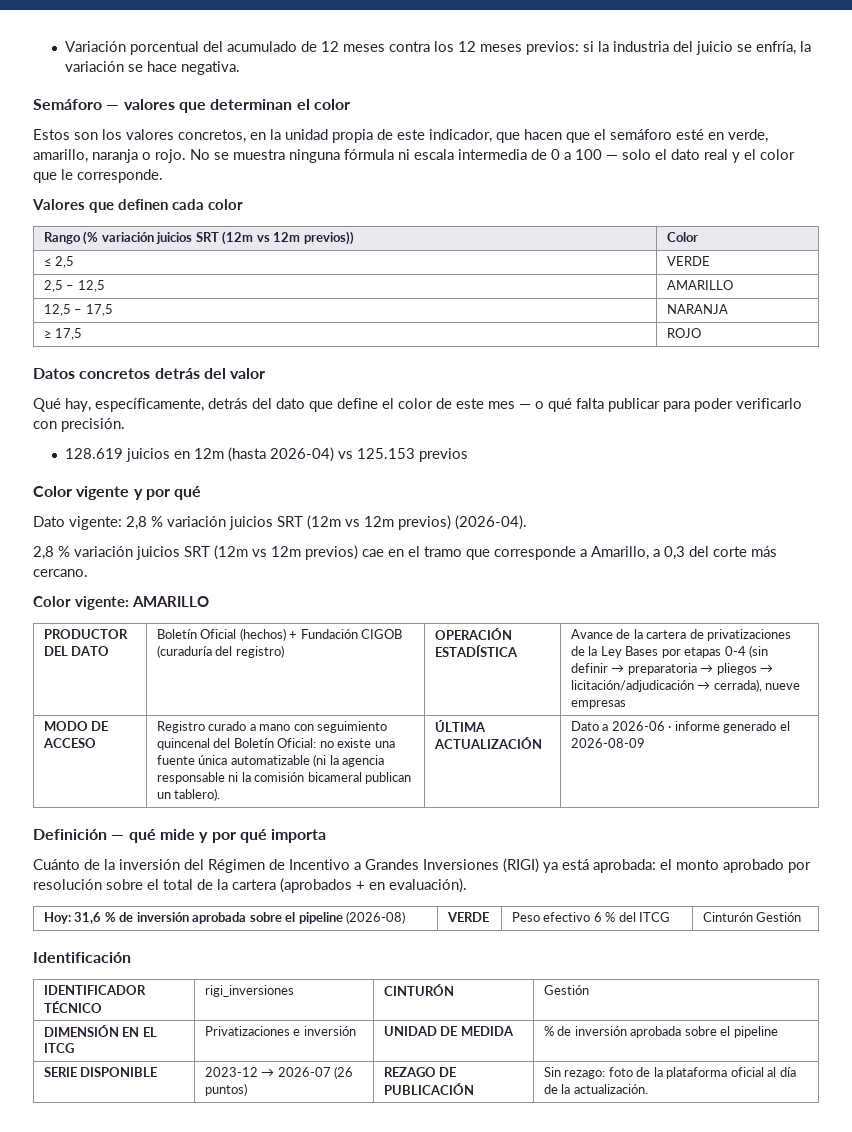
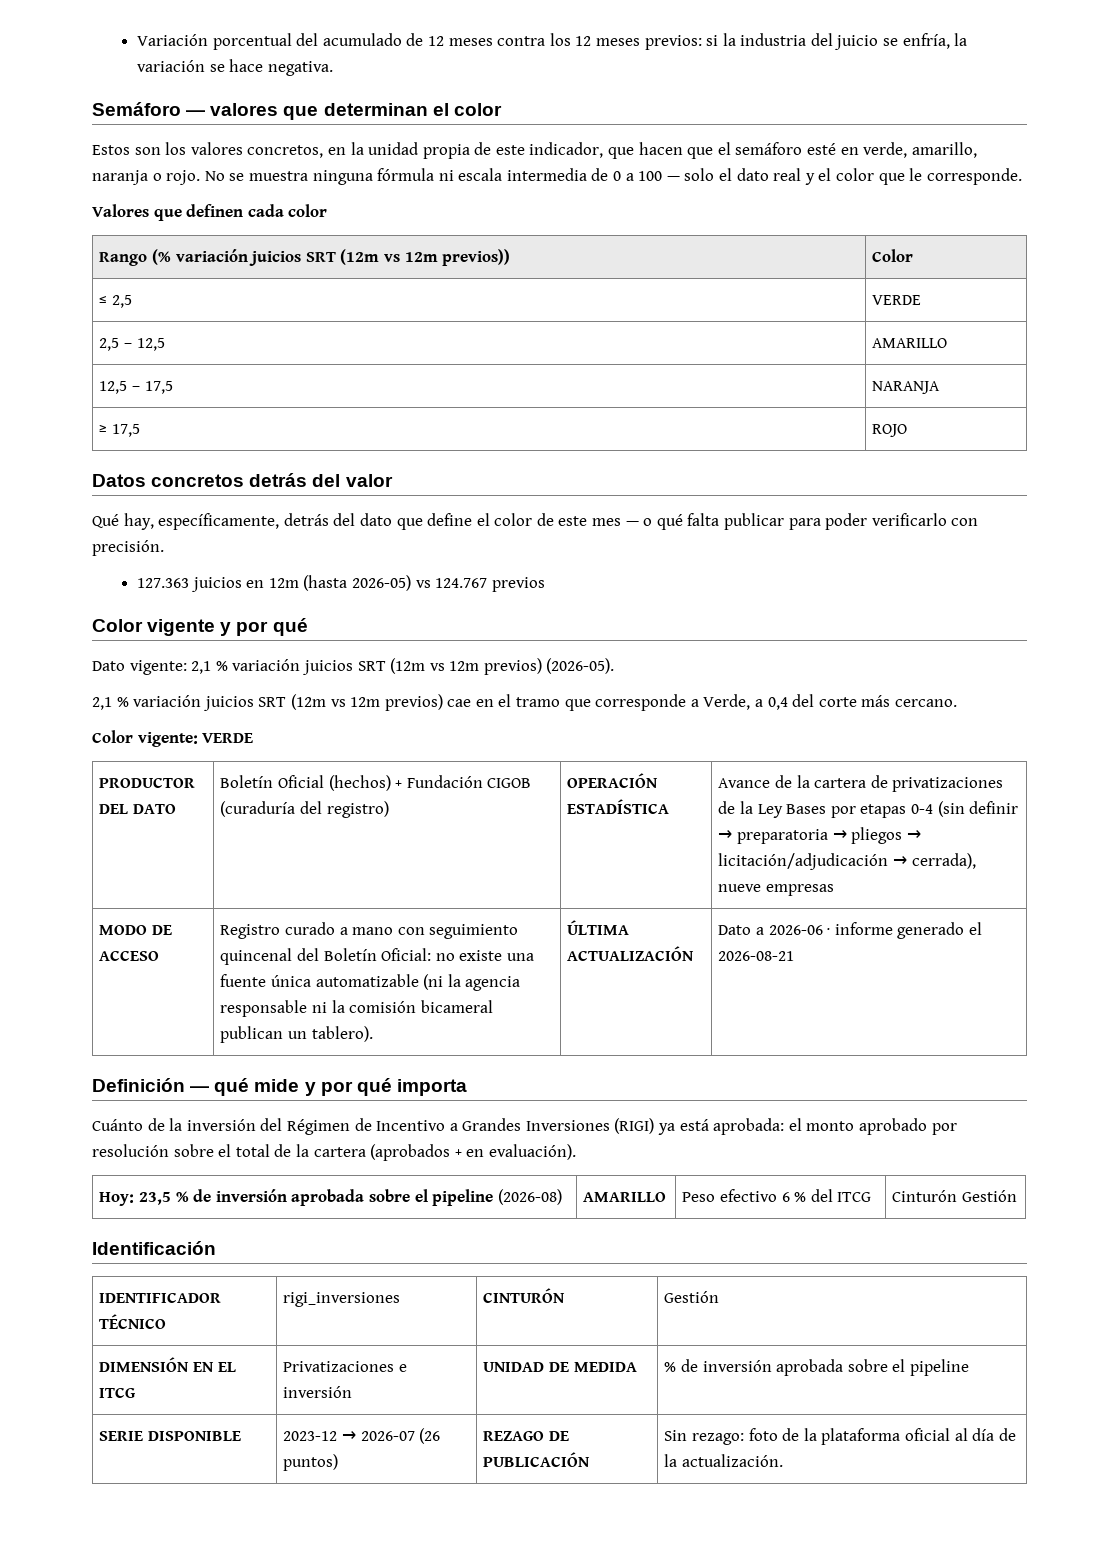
- 128.619 juicios en 12m (hasta 2026-04) vs 125.153 previos
+ 127.363 juicios en 12m (hasta 2026-05) vs 124.767 previos
- Dato vigente: 2,8 % variación juicios SRT (12m vs 12m previos) (2026-04).
- 2,8 % variación juicios SRT (12m vs 12m previos) cae en el tramo que corresponde a Amarillo, a 0,3 del corte más cercano.
+ Dato vigente: 2,1 % variación juicios SRT (12m vs 12m previos) (2026-05).
+ 2,1 % variación juicios SRT (12m vs 12m previos) cae en el tramo que corresponde a Verde, a 0,4 del corte más cercano.
- Color vigente: AMARILLO
+ Color vigente: VERDE
- MODO DE ACCESO | Registro curado a mano con seguimiento quincenal del Boletín Oficial: no existe una fuente única automatizable (ni la agencia responsable ni la comisión bicameral publican un tablero). | ÚLTIMA ACTUALIZACIÓN | Dato a 2026-06 · informe generado el 2026-08-09
+ MODO DE ACCESO | Registro curado a mano con seguimiento quincenal del Boletín Oficial: no existe una fuente única automatizable (ni la agencia responsable ni la comisión bicameral publican un tablero). | ÚLTIMA ACTUALIZACIÓN | Dato a 2026-06 · informe generado el 2026-08-21
- Hoy: 31,6 % de inversión aprobada sobre el pipeline (2026-08) | VERDE | Peso efectivo 6 % del ITCG | Cinturón Gestión
+ Hoy: 23,5 % de inversión aprobada sobre el pipeline (2026-08) | AMARILLO | Peso efectivo 6 % del ITCG | Cinturón Gestión

